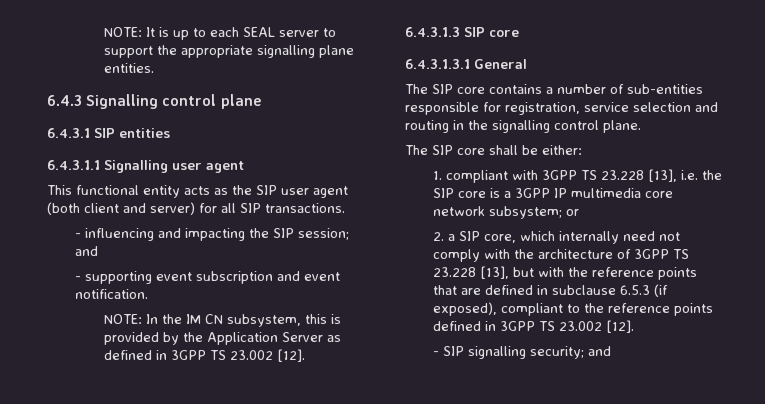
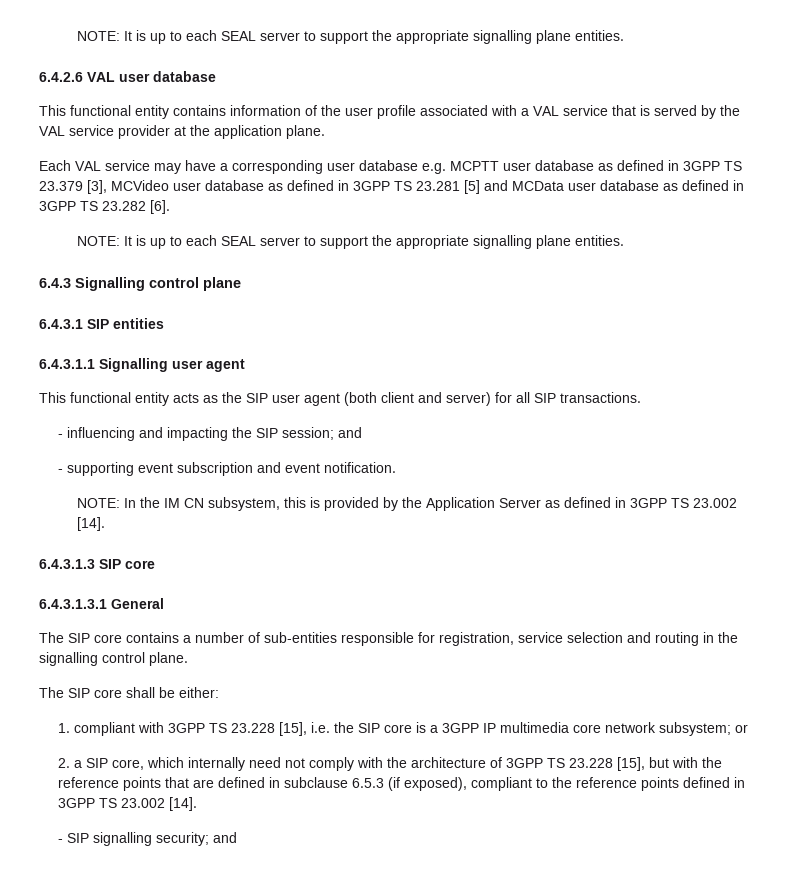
+ 6.4.2.6 VAL user database
+ This functional entity contains information of the user profile associated with a VAL service that is served by the VAL service provider at the application plane.
+ Each VAL service may have a corresponding user database e.g. MCPTT user database as defined in 3GPP TS 23.379 [3], MCVideo user database as defined in 3GPP TS 23.281 [5] and MCData user database as defined in 3GPP TS 23.282 [6].
+ NOTE: It is up to each SEAL server to support the appropriate signalling plane entities.
- NOTE: In the IM CN subsystem, this is provided by the Application Server as defined in 3GPP TS 23.002 [12].
+ NOTE: In the IM CN subsystem, this is provided by the Application Server as defined in 3GPP TS 23.002 [14].
- 1. compliant with 3GPP TS 23.228 [13], i.e. the SIP core is a 3GPP IP multimedia core network subsystem; or
+ 1. compliant with 3GPP TS 23.228 [15], i.e. the SIP core is a 3GPP IP multimedia core network subsystem; or
- 2. a SIP core, which internally need not comply with the architecture of 3GPP TS 23.228 [13], but with the reference points that are defined in subclause 6.5.3 (if exposed), compliant to the reference points defined in 3GPP TS 23.002 [12].
+ 2. a SIP core, which internally need not comply with the architecture of 3GPP TS 23.228 [15], but with the reference points that are defined in subclause 6.5.3 (if exposed), compliant to the reference points defined in 3GPP TS 23.002 [14].

